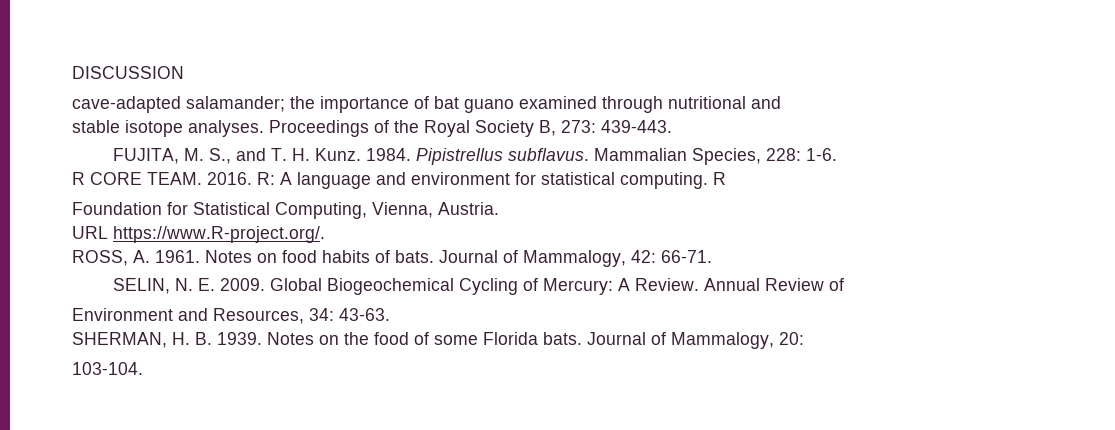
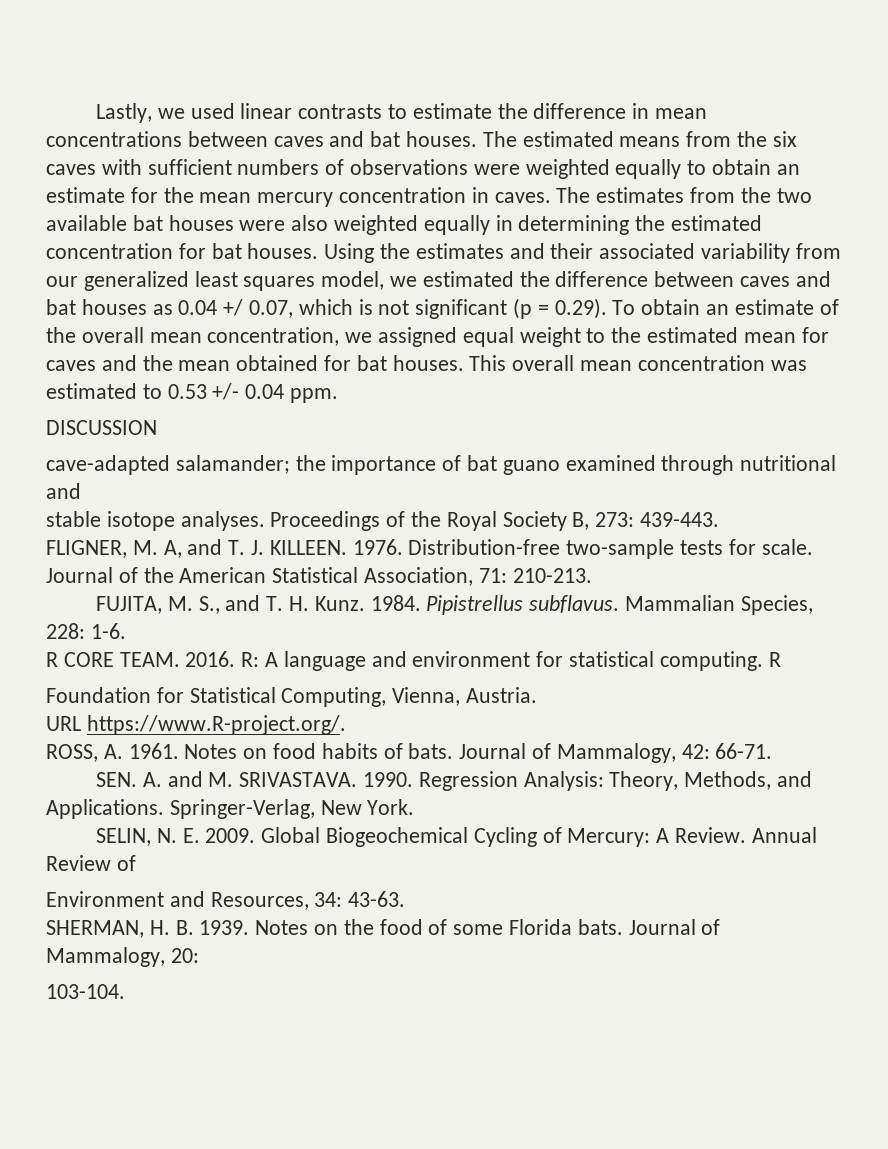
+ Lastly, we used linear contrasts to estimate the difference in mean concentrations between caves and bat houses. The estimated means from the six caves with sufficient numbers of observations were weighted equally to obtain an estimate for the mean mercury concentration in caves. The estimates from the two available bat houses were also weighted equally in determining the estimated concentration for bat houses. Using the estimates and their associated variability from our generalized least squares model, we estimated the difference between caves and bat houses as 0.04 +/ 0.07, which is not significant (p = 0.29). To obtain an estimate of the overall mean concentration, we assigned equal weight to the estimated mean for caves and the mean obtained for bat houses. This overall mean concentration was estimated to 0.53 +/- 0.04 ppm.
+ FLIGNER, M. A, and T. J. KILLEEN. 1976. Distribution-free two-sample tests for scale. Journal of the American Statistical Association, 71: 210-213.
+ SEN. A. and M. SRIVASTAVA. 1990. Regression Analysis: Theory, Methods, and Applications. Springer-Verlag, New York.

